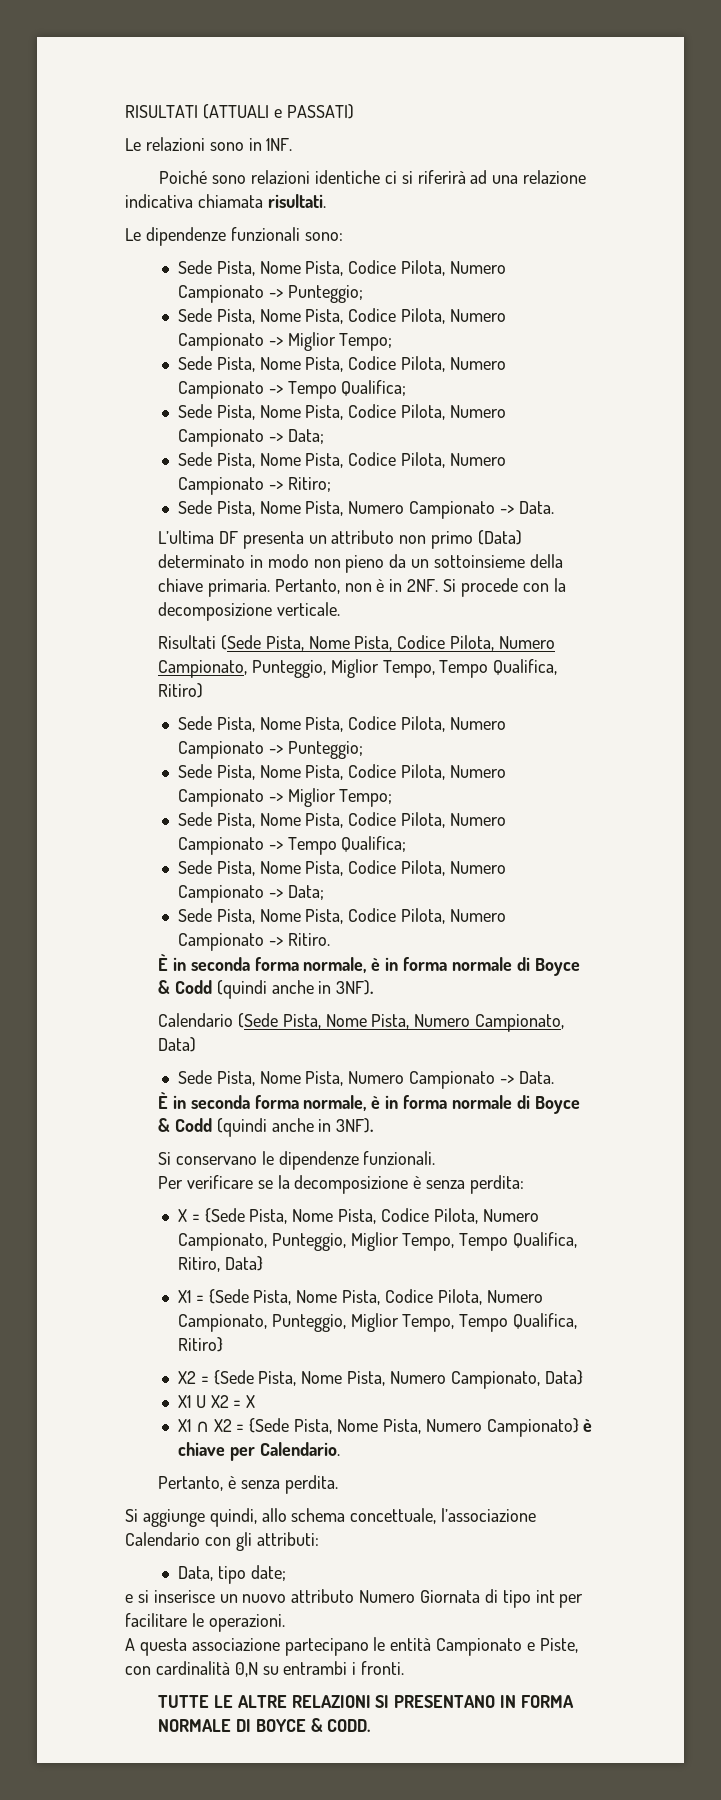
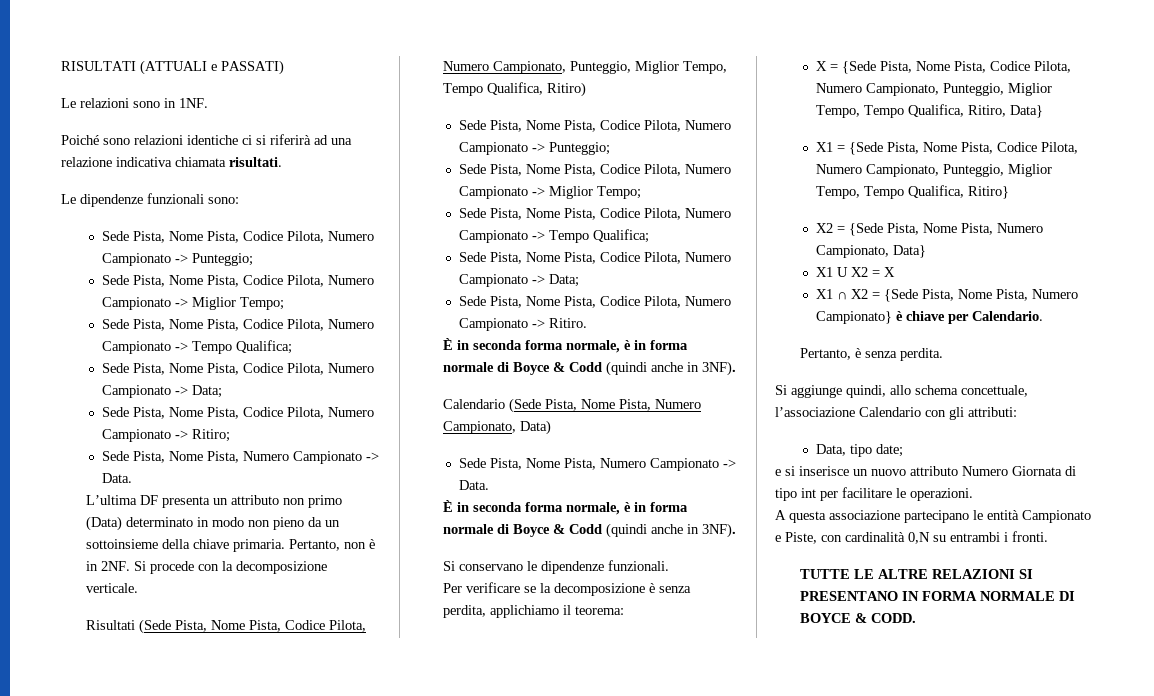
- Per verificare se la decomposizione è senza perdita:
+ Per verificare se la decomposizione è senza perdita, applichiamo il teorema:

